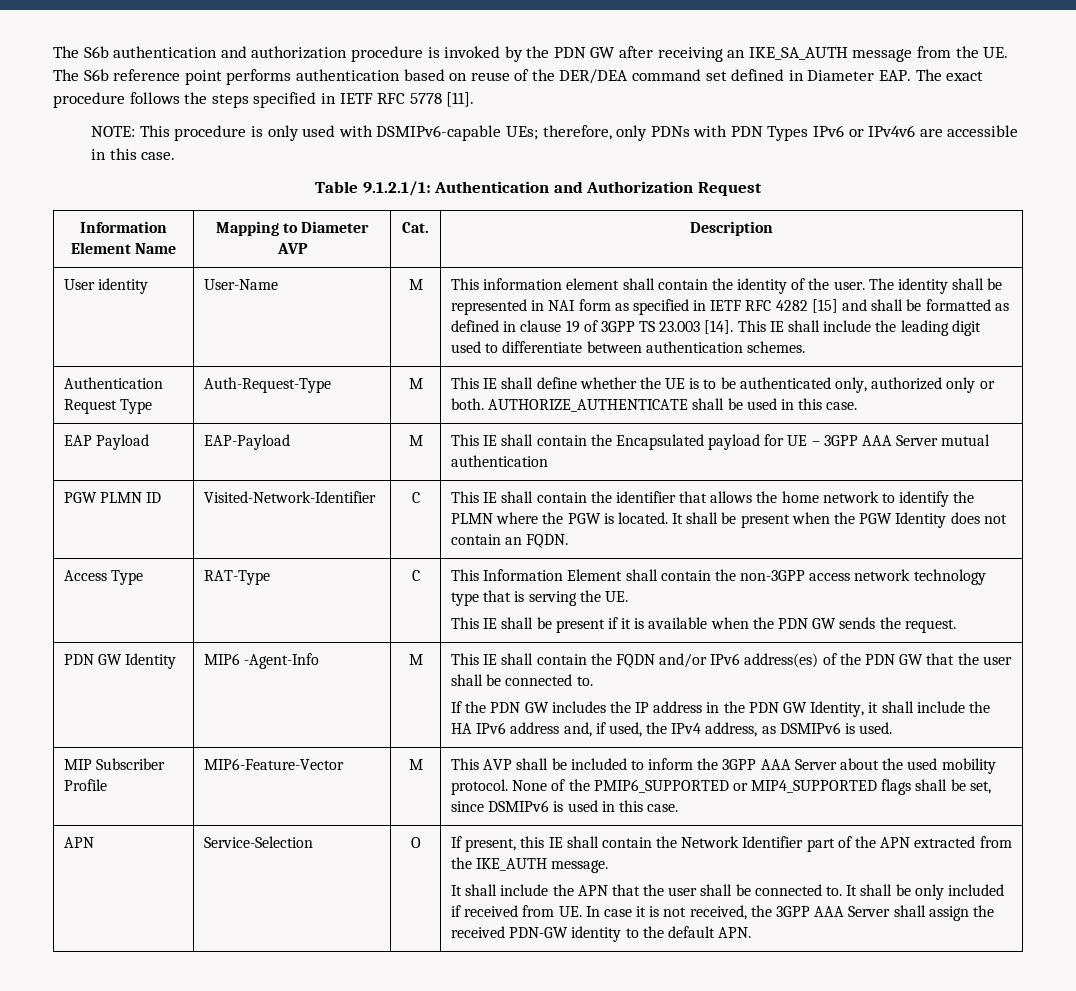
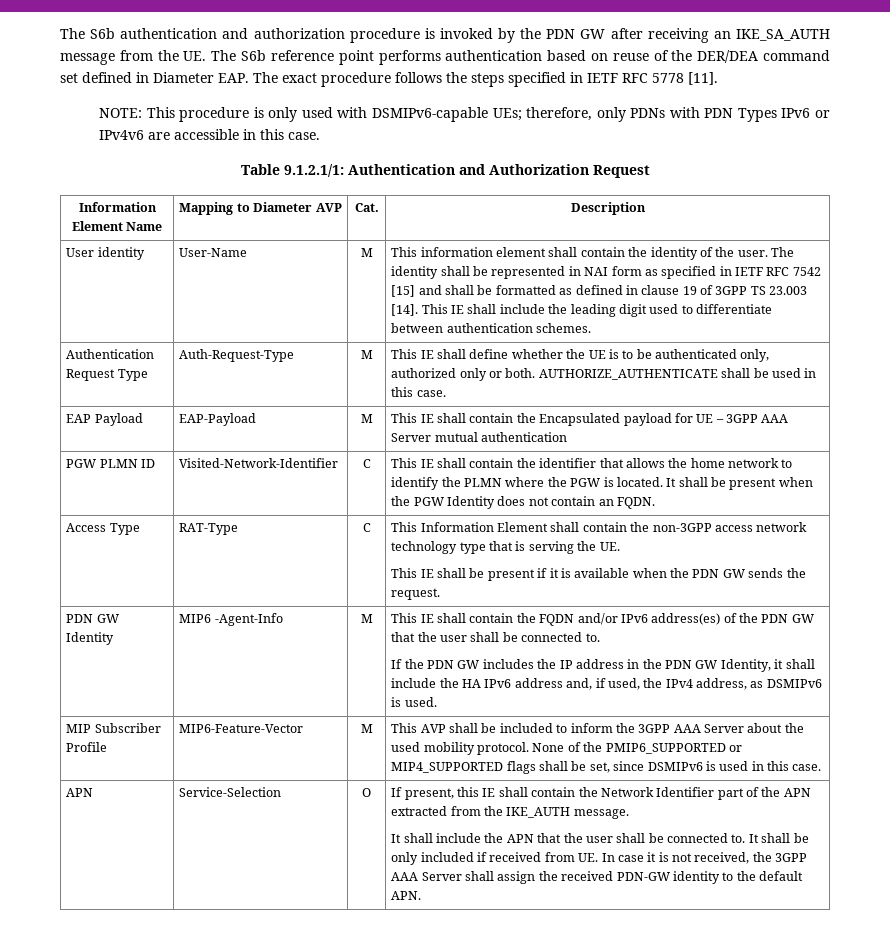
- The identity shall be represented in NAI form as specified in IETF RFC 4282 [15] and shall be formatted as defined in clause 19 of 3GPP TS 23.003 [14].
+ The identity shall be represented in NAI form as specified in IETF RFC 7542 [15] and shall be formatted as defined in clause 19 of 3GPP TS 23.003 [14].

